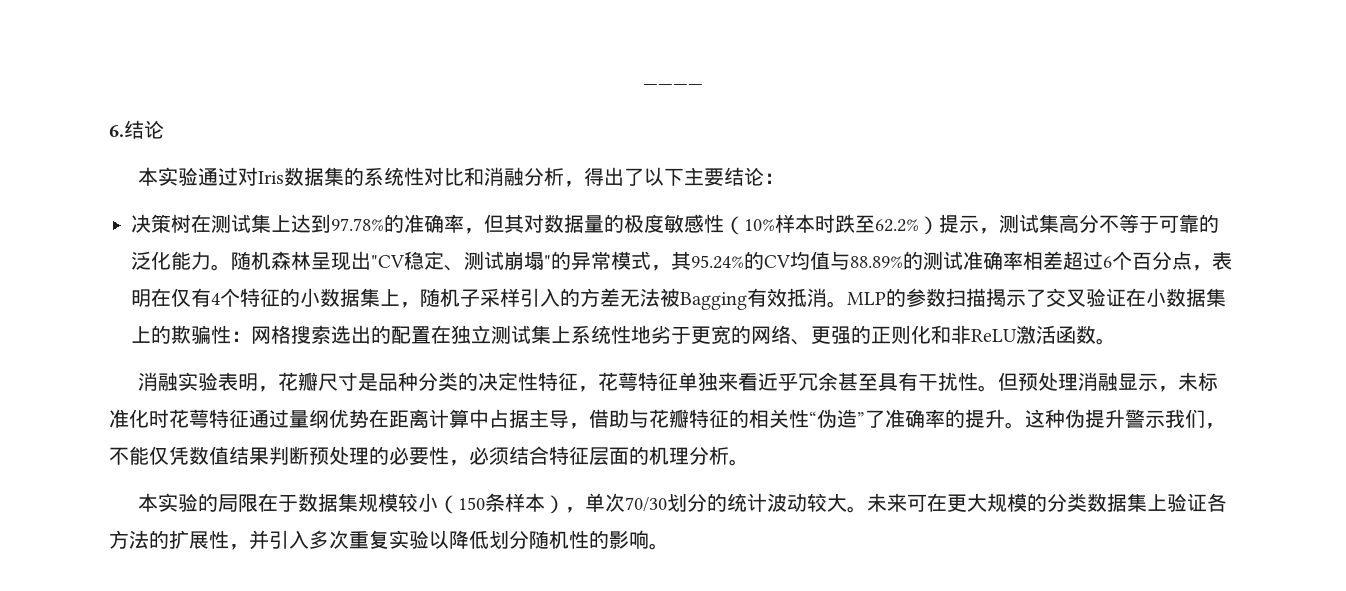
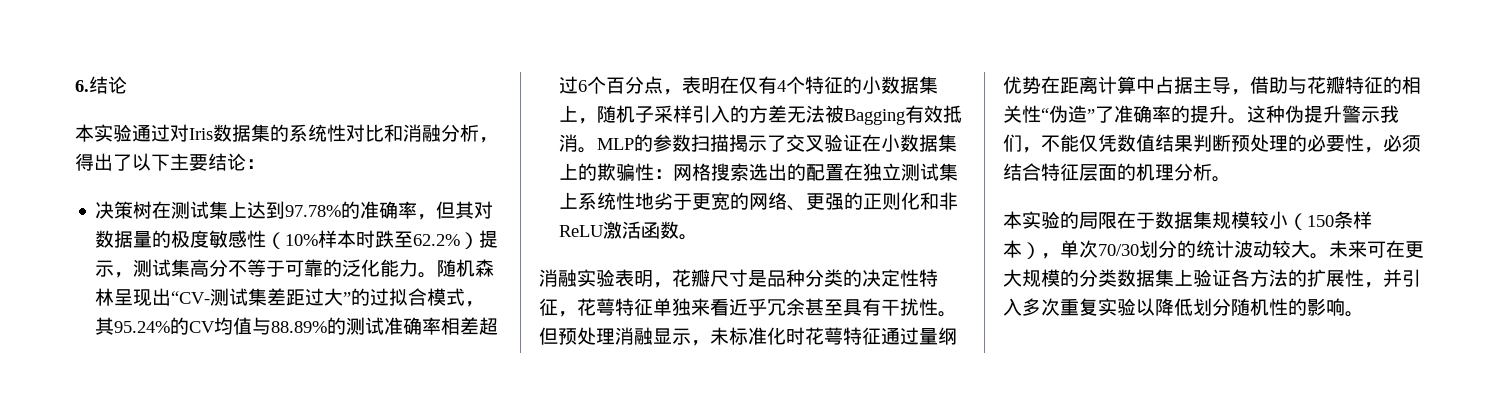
- ————
- 随机森林呈现出"CV稳定、测试崩塌"的异常模式，其95.24%的CV均值与88.89%的测试准确率相差超过6个百分点，表明在仅有4个特征的小数据集上，随机子采样引入的方差无法被Bagging有效抵消。
+ 随机森林呈现出“CV-测试集差距过大”的过拟合模式，其95.24%的CV均值与88.89%的测试准确率相差超过6个百分点，表明在仅有4个特征的小数据集上，随机子采样引入的方差无法被Bagging有效抵消。

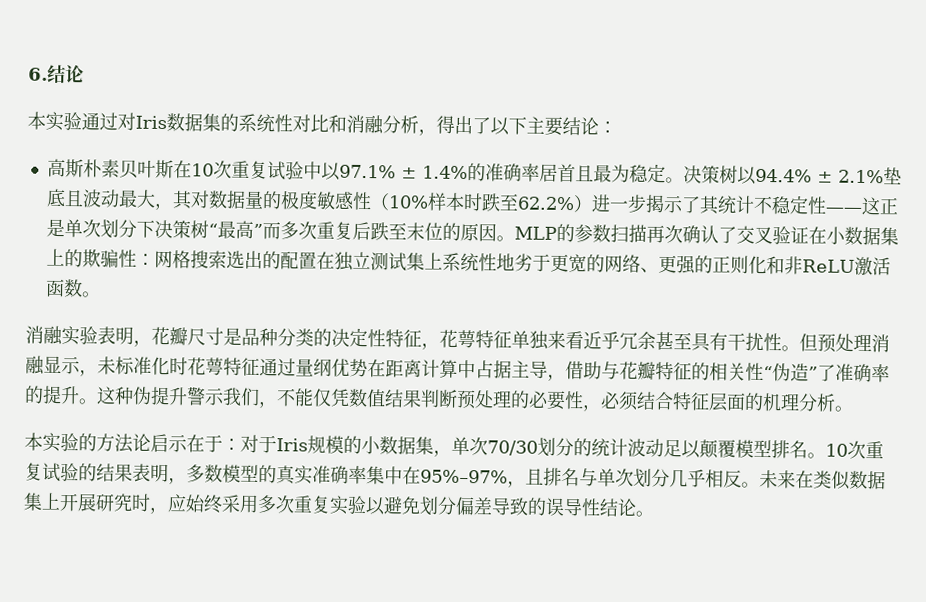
- 决策树在测试集上达到97.78%的准确率，但其对数据量的极度敏感性（10%样本时跌至62.2%）提示，测试集高分不等于可靠的泛化能力。随机森林呈现出“CV-测试集差距过大”的过拟合模式，其95.24%的CV均值与88.89%的测试准确率相差超过6个百分点，表明在仅有4个特征的小数据集上，随机子采样引入的方差无法被Bagging有效抵消。
+ 高斯朴素贝叶斯在10次重复试验中以97.1% ± 1.4%的准确率居首且最为稳定。决策树以94.4% ± 2.1%垫底且波动最大，其对数据量的极度敏感性（10%样本时跌至62.2%）进一步揭示了其统计不稳定性——这正是单次划分下决策树“最高”而多次重复后跌至末位的原因。
- MLP的参数扫描揭示了交叉验证在小数据集上的欺骗性：网格搜索选出的配置在独立测试集上系统性地劣于更宽的网络、更强的正则化和非ReLU激活函数。
+ MLP的参数扫描再次确认了交叉验证在小数据集上的欺骗性：网格搜索选出的配置在独立测试集上系统性地劣于更宽的网络、更强的正则化和非ReLU激活函数。
- 本实验的局限在于数据集规模较小（150条样本），单次70/30划分的统计波动较大。未来可在更大规模的分类数据集上验证各方法的扩展性，并引入多次重复实验以降低划分随机性的影响。
+ 本实验的方法论启示在于：对于Iris规模的小数据集，单次70/30划分的统计波动足以颠覆模型排名。10次重复试验的结果表明，多数模型的真实准确率集中在95%–97%，且排名与单次划分几乎相反。未来在类似数据集上开展研究时，应始终采用多次重复实验以避免划分偏差导致的误导性结论。

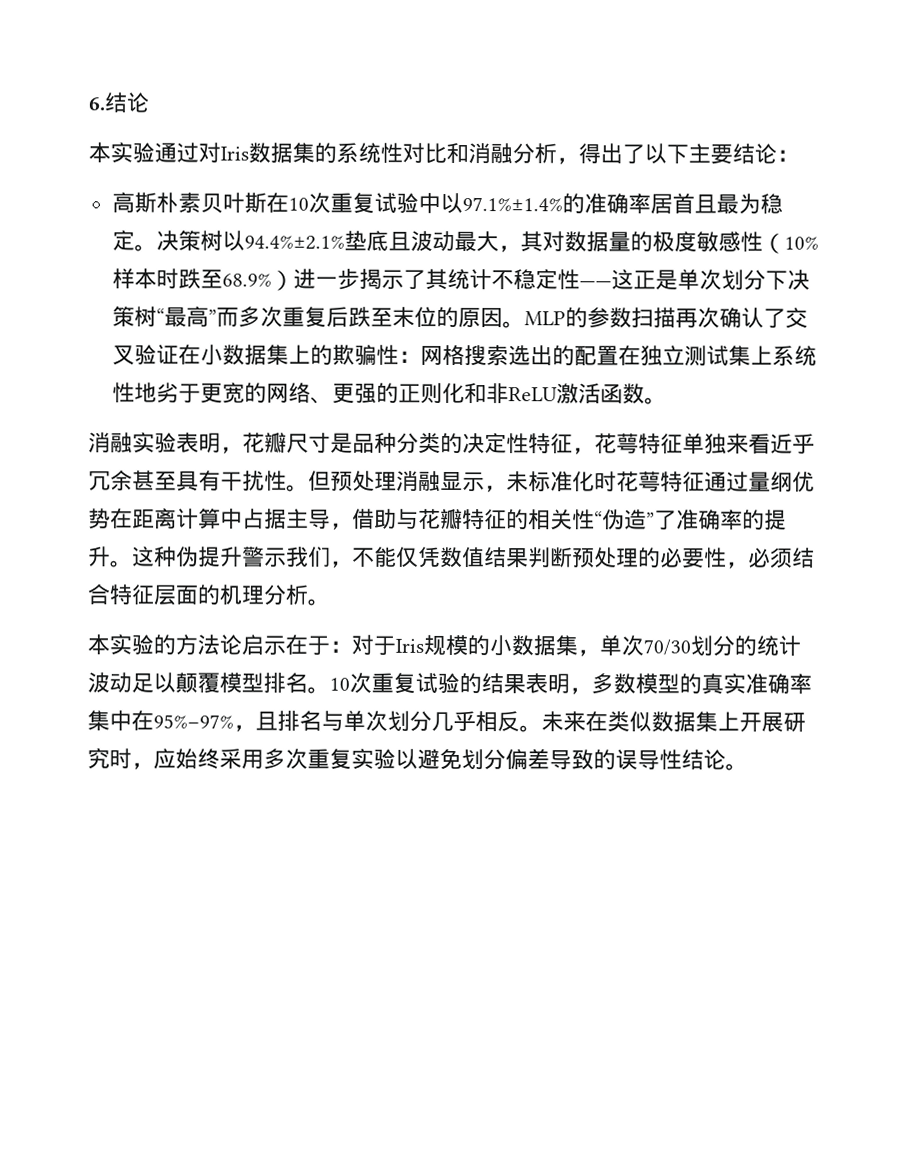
- 高斯朴素贝叶斯在10次重复试验中以97.1% ± 1.4%的准确率居首且最为稳定。
+ 高斯朴素贝叶斯在10次重复试验中以97.1%±1.4%的准确率居首且最为稳定。
- 决策树以94.4% ± 2.1%垫底且波动最大，其对数据量的极度敏感性（10%样本时跌至62.2%）进一步揭示了其统计不稳定性——这正是单次划分下决策树“最高”而多次重复后跌至末位的原因。
+ 决策树以94.4%±2.1%垫底且波动最大，其对数据量的极度敏感性（10%样本时跌至68.9%）进一步揭示了其统计不稳定性——这正是单次划分下决策树“最高”而多次重复后跌至末位的原因。

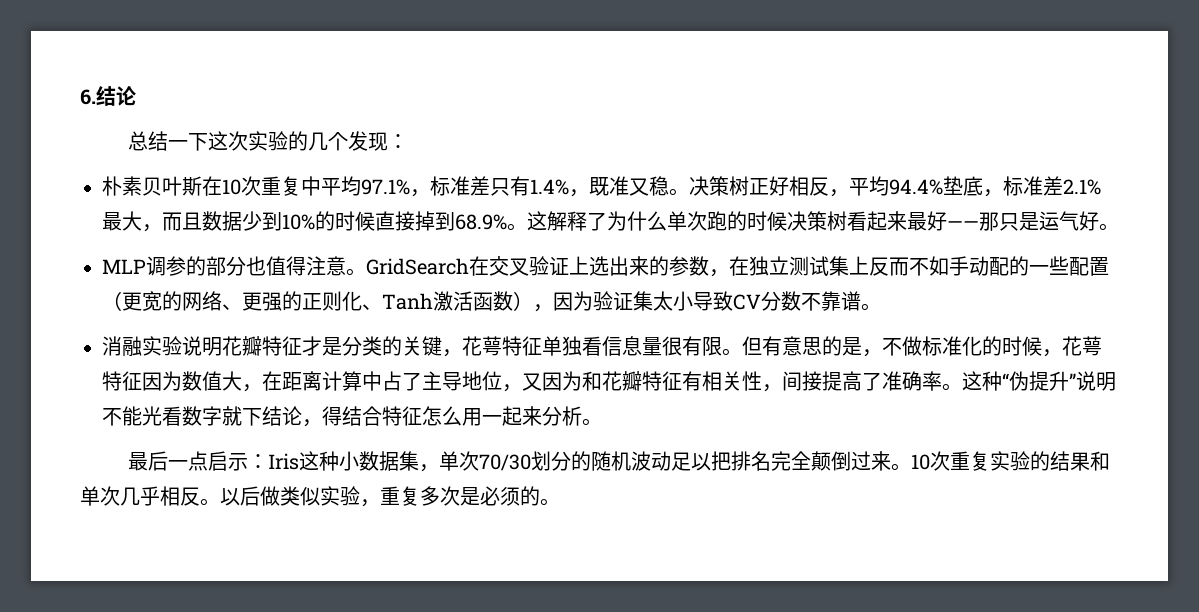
- 本实验通过对Iris数据集的系统性对比和消融分析，得出了以下主要结论：
+ 总结一下这次实验的几个发现：
- 高斯朴素贝叶斯在10次重复试验中以97.1%±1.4%的准确率居首且最为稳定。决策树以94.4%±2.1%垫底且波动最大，其对数据量的极度敏感性（10%样本时跌至68.9%）进一步揭示了其统计不稳定性——这正是单次划分下决策树“最高”而多次重复后跌至末位的原因。MLP的参数扫描再次确认了交叉验证在小数据集上的欺骗性：网格搜索选出的配置在独立测试集上系统性地劣于更宽的网络、更强的正则化和非ReLU激活函数。
- 消融实验表明，花瓣尺寸是品种分类的决定性特征，花萼特征单独来看近乎冗余甚至具有干扰性。但预处理消融显示，未标准化时花萼特征通过量纲优势在距离计算中占据主导，借助与花瓣特征的相关性“伪造”了准确率的提升。这种伪提升警示我们，不能仅凭数值结果判断预处理的必要性，必须结合特征层面的机理分析。
- 本实验的方法论启示在于：对于Iris规模的小数据集，单次70/30划分的统计波动足以颠覆模型排名。
+ 朴素贝叶斯在10次重复中平均97.1%，标准差只有1.4%，既准又稳。决策树正好相反，平均94.4%垫底，标准差2.1%最大，而且数据少到10%的时候直接掉到68.9%。这解释了为什么单次跑的时候决策树看起来最好——那只是运气好。
+ MLP调参的部分也值得注意。GridSearch在交叉验证上选出来的参数，在独立测试集上反而不如手动配的一些配置（更宽的网络、更强的正则化、Tanh激活函数），因为验证集太小导致CV分数不靠谱。
+ 消融实验说明花瓣特征才是分类的关键，花萼特征单独看信息量很有限。但有意思的是，不做标准化的时候，花萼特征因为数值大，在距离计算中占了主导地位，又因为和花瓣特征有相关性，间接提高了准确率。这种“伪提升”说明不能光看数字就下结论，得结合特征怎么用一起来分析。
+ 最后一点启示：Iris这种小数据集，单次70/30划分的随机波动足以把排名完全颠倒过来。
- 10次重复试验的结果表明，多数模型的真实准确率集中在95%–97%，且排名与单次划分几乎相反。未来在类似数据集上开展研究时，应始终采用多次重复实验以避免划分偏差导致的误导性结论。
+ 10次重复实验的结果和单次几乎相反。以后做类似实验，重复多次是必须的。

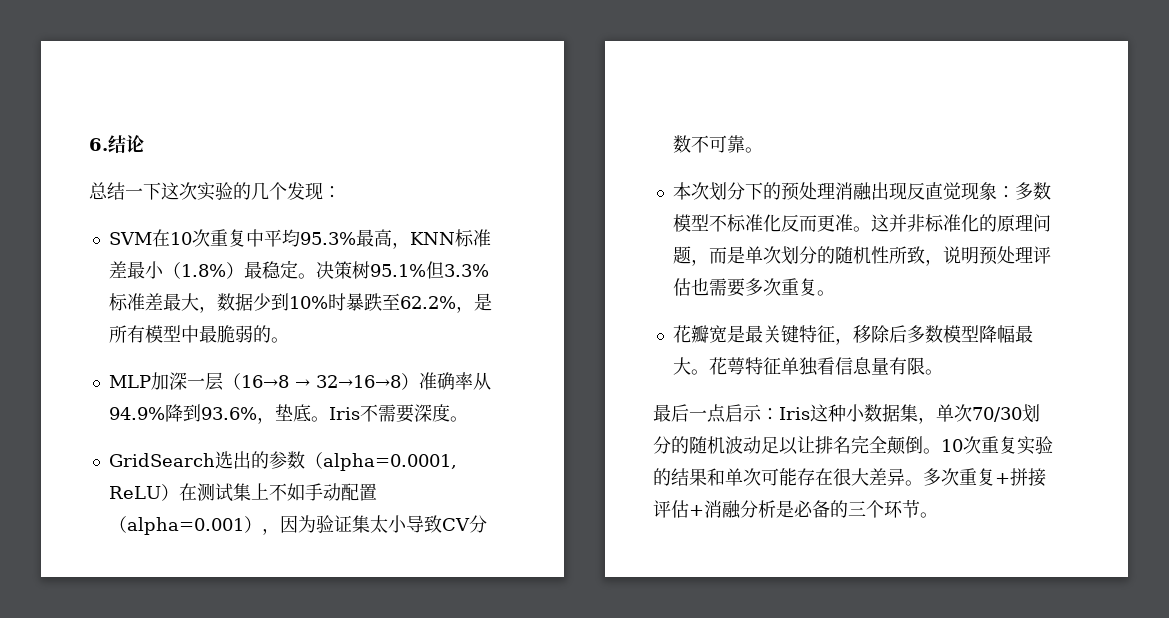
- 朴素贝叶斯在10次重复中平均97.1%，标准差只有1.4%，既准又稳。决策树正好相反，平均94.4%垫底，标准差2.1%最大，而且数据少到10%的时候直接掉到68.9%。这解释了为什么单次跑的时候决策树看起来最好——那只是运气好。
- MLP调参的部分也值得注意。GridSearch在交叉验证上选出来的参数，在独立测试集上反而不如手动配的一些配置（更宽的网络、更强的正则化、Tanh激活函数），因为验证集太小导致CV分数不靠谱。
- 消融实验说明花瓣特征才是分类的关键，花萼特征单独看信息量很有限。但有意思的是，不做标准化的时候，花萼特征因为数值大，在距离计算中占了主导地位，又因为和花瓣特征有相关性，间接提高了准确率。这种“伪提升”说明不能光看数字就下结论，得结合特征怎么用一起来分析。
+ SVM在10次重复中平均95.3%最高，KNN标准差最小（1.8%）最稳定。决策树95.1%但3.3%标准差最大，数据少到10%时暴跌至62.2%，是所有模型中最脆弱的。
+ MLP加深一层（16→8 → 32→16→8）准确率从94.9%降到93.6%，垫底。Iris不需要深度。
+ GridSearch选出的参数（alpha=0.0001, ReLU）在测试集上不如手动配置（alpha=0.001），因为验证集太小导致CV分数不可靠。
+ 本次划分下的预处理消融出现反直觉现象：多数模型不标准化反而更准。这并非标准化的原理问题，而是单次划分的随机性所致，说明预处理评估也需要多次重复。
+ 花瓣宽是最关键特征，移除后多数模型降幅最大。花萼特征单独看信息量有限。
- 最后一点启示：Iris这种小数据集，单次70/30划分的随机波动足以把排名完全颠倒过来。
+ 最后一点启示：Iris这种小数据集，单次70/30划分的随机波动足以让排名完全颠倒。
- 10次重复实验的结果和单次几乎相反。以后做类似实验，重复多次是必须的。
+ 10次重复实验的结果和单次可能存在很大差异。多次重复+拼接评估+消融分析是必备的三个环节。

